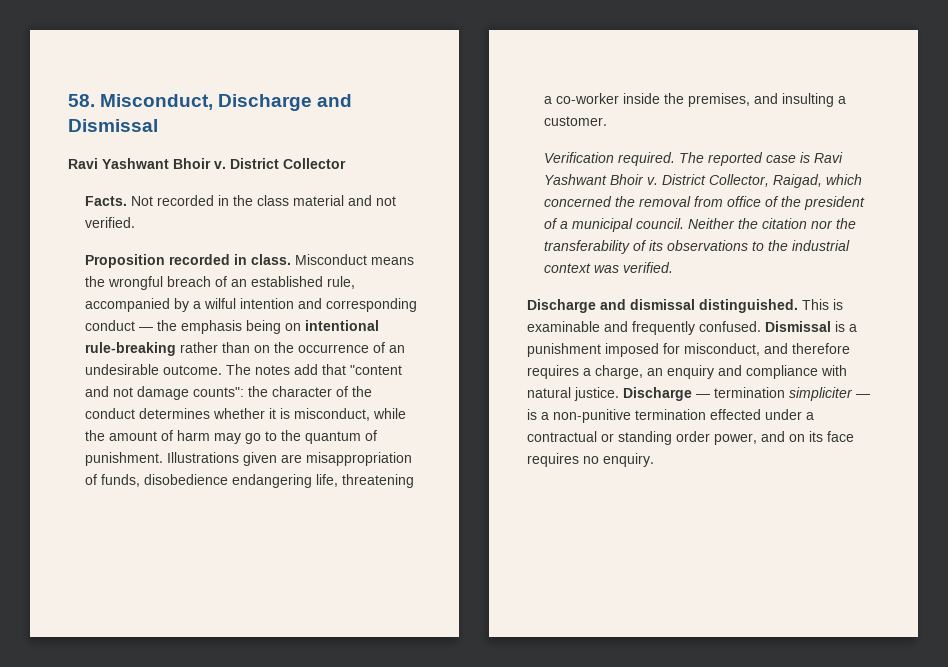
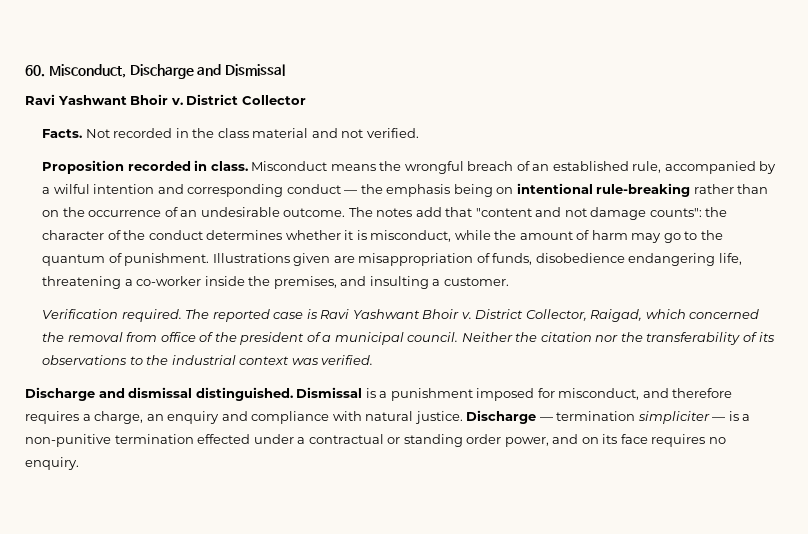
- 58. Misconduct, Discharge and Dismissal
+ 60. Misconduct, Discharge and Dismissal
- This is examinable and frequently confused.

